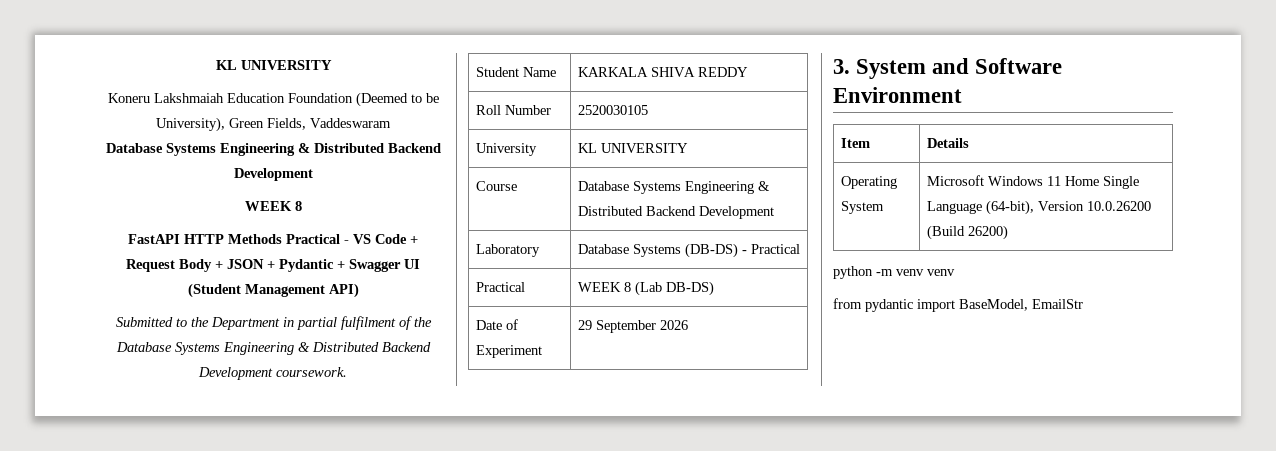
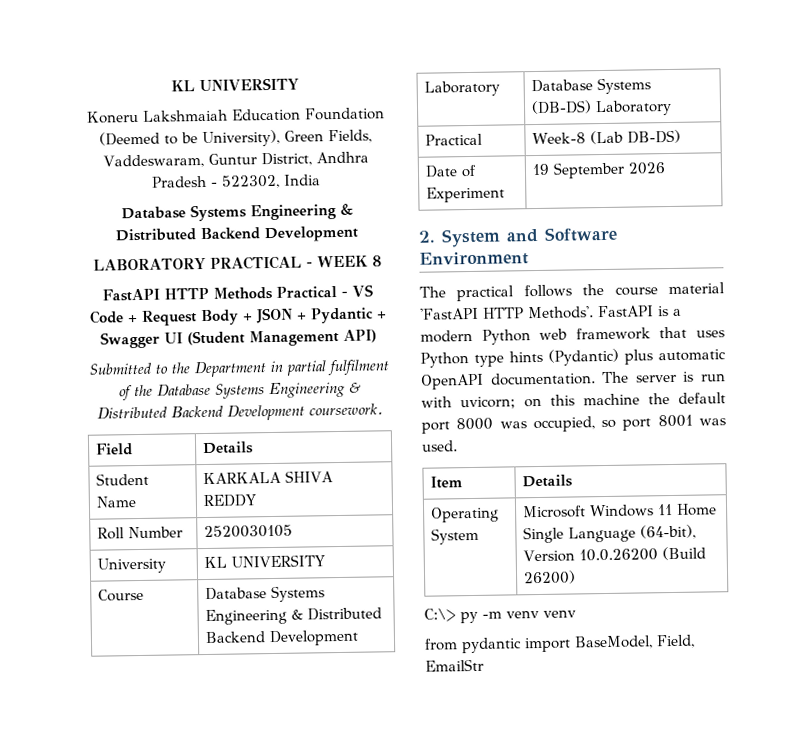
- Koneru Lakshmaiah Education Foundation (Deemed to be University), Green Fields, Vaddeswaram
+ Koneru Lakshmaiah Education Foundation (Deemed to be University), Green Fields, Vaddeswaram, Guntur District, Andhra Pradesh - 522302, India
  Database Systems Engineering & Distributed Backend Development
- WEEK 8
+ LABORATORY PRACTICAL - WEEK 8
+ Field | Details
- Laboratory | Database Systems (DB-DS) - Practical
+ Laboratory | Database Systems (DB-DS) Laboratory
- Practical | WEEK 8 (Lab DB-DS)
+ Practical | Week-8 (Lab DB-DS)
- Date of Experiment | 29 September 2026
+ Date of Experiment | 19 September 2026
- 3. System and Software Environment
+ 2. System and Software Environment
+ The practical follows the course material 'FastAPI HTTP Methods'. FastAPI is a modern Python web framework that uses Python type hints (Pydantic) plus automatic OpenAPI documentation. The server is run with uvicorn; on this machine the default port 8000 was occupied, so port 8001 was used.
- python -m venv venv
+ C:\> py -m venv venv
- from pydantic import BaseModel, EmailStr
+ from pydantic import BaseModel, Field, EmailStr

